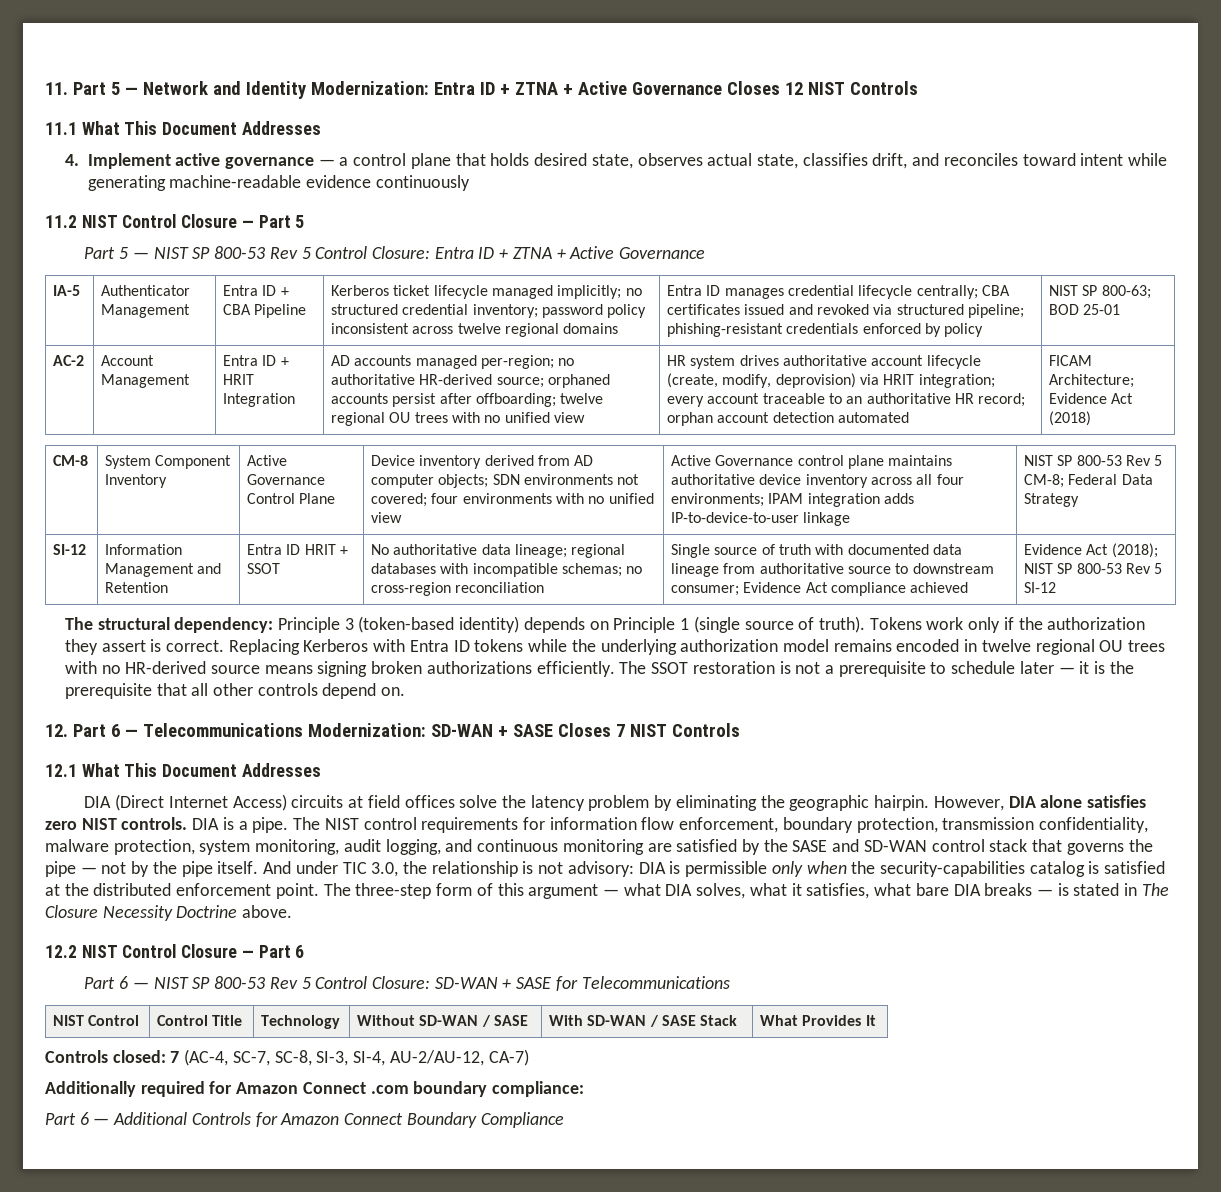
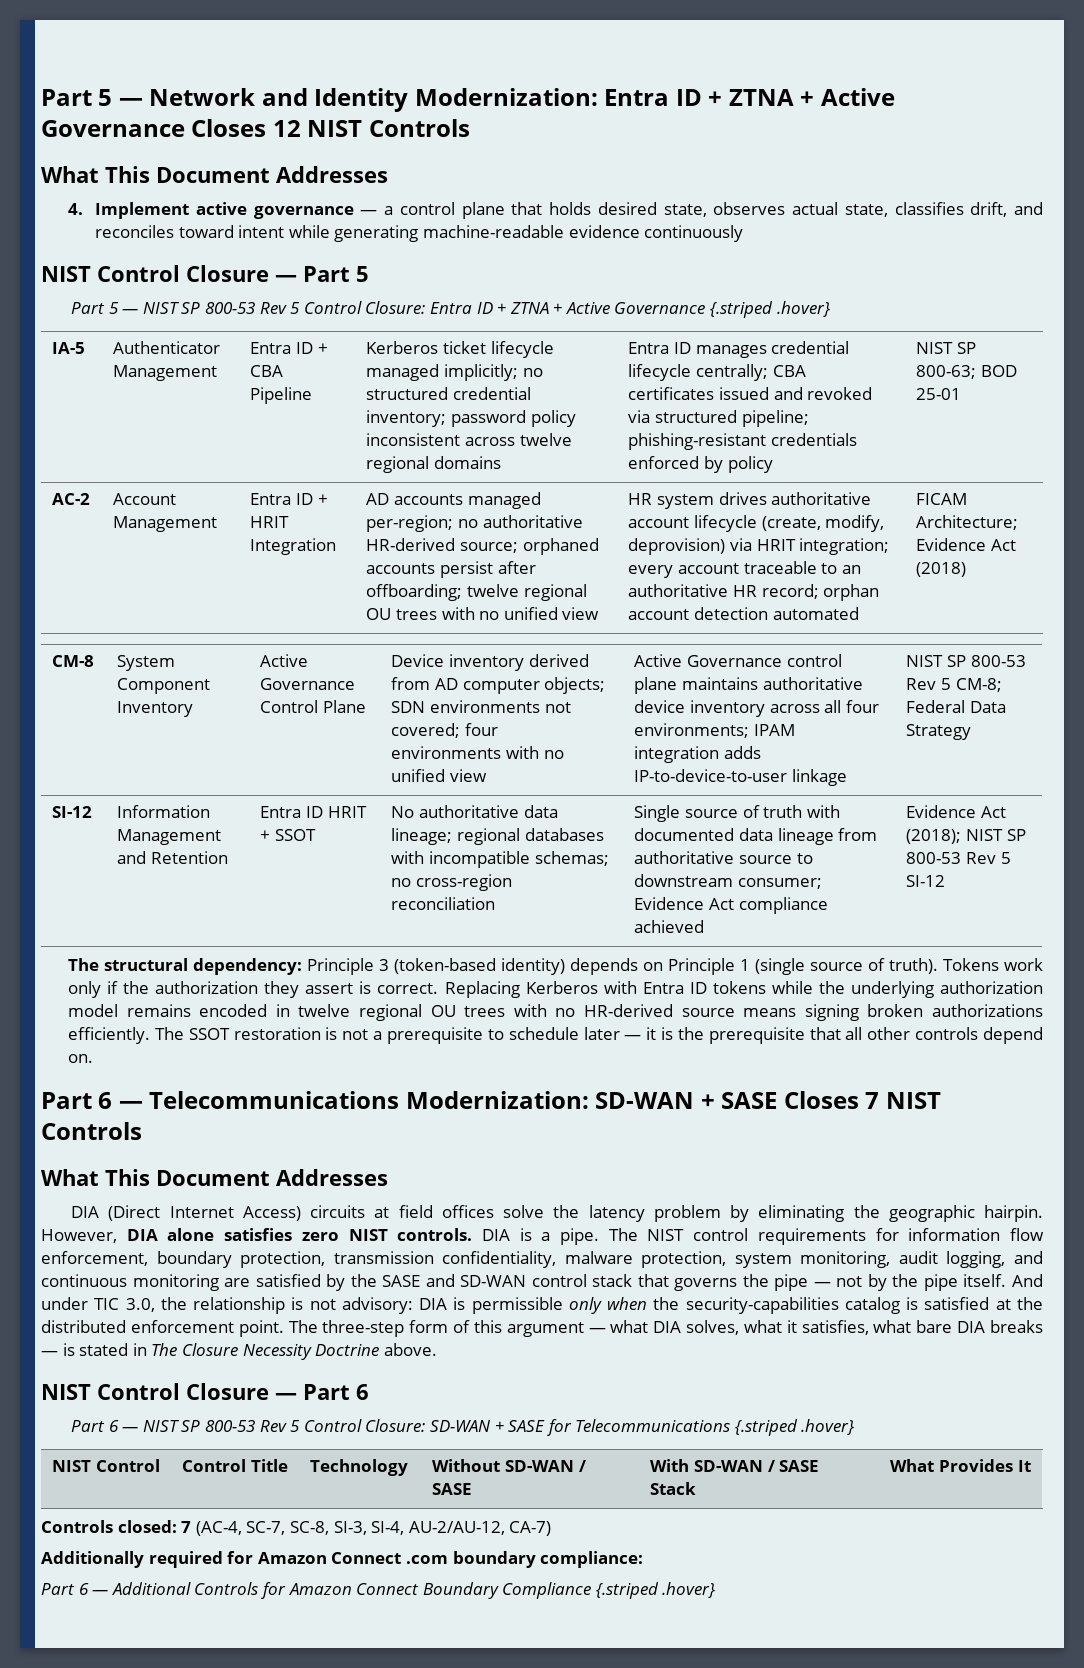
- 11. Part 5 — Network and Identity Modernization: Entra ID + ZTNA + Active Governance Closes 12 NIST Controls
- 11.1 What This Document Addresses
+ Part 5 — Network and Identity Modernization: Entra ID + ZTNA + Active Governance Closes 12 NIST Controls
+ What This Document Addresses
- 11.2 NIST Control Closure — Part 5
+ NIST Control Closure — Part 5
- Part 5 — NIST SP 800-53 Rev 5 Control Closure: Entra ID + ZTNA + Active Governance
+ Part 5 — NIST SP 800-53 Rev 5 Control Closure: Entra ID + ZTNA + Active Governance {.striped .hover}
- 12. Part 6 — Telecommunications Modernization: SD-WAN + SASE Closes 7 NIST Controls
- 12.1 What This Document Addresses
+ Part 6 — Telecommunications Modernization: SD-WAN + SASE Closes 7 NIST Controls
+ What This Document Addresses
- 12.2 NIST Control Closure — Part 6
+ NIST Control Closure — Part 6
- Part 6 — NIST SP 800-53 Rev 5 Control Closure: SD-WAN + SASE for Telecommunications
+ Part 6 — NIST SP 800-53 Rev 5 Control Closure: SD-WAN + SASE for Telecommunications {.striped .hover}
- Part 6 — Additional Controls for Amazon Connect Boundary Compliance
+ Part 6 — Additional Controls for Amazon Connect Boundary Compliance {.striped .hover}

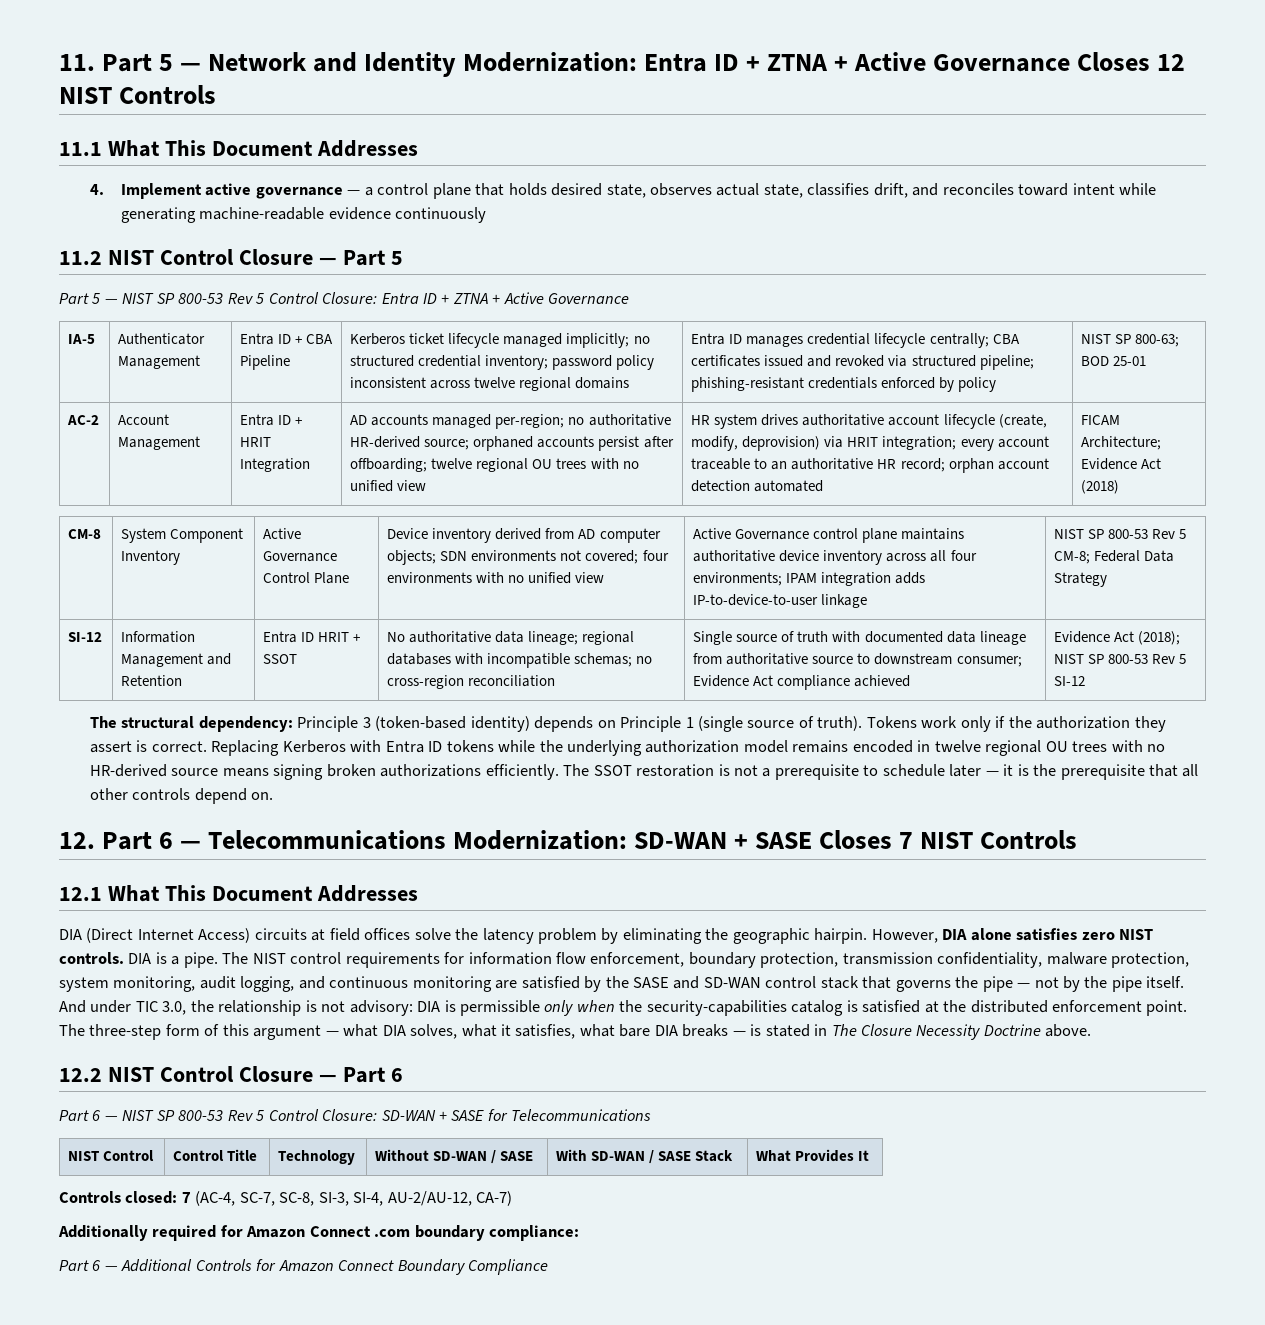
- Part 5 — Network and Identity Modernization: Entra ID + ZTNA + Active Governance Closes 12 NIST Controls
- What This Document Addresses
+ 11. Part 5 — Network and Identity Modernization: Entra ID + ZTNA + Active Governance Closes 12 NIST Controls
+ 11.1 What This Document Addresses
- NIST Control Closure — Part 5
+ 11.2 NIST Control Closure — Part 5
- Part 5 — NIST SP 800-53 Rev 5 Control Closure: Entra ID + ZTNA + Active Governance {.striped .hover}
+ Part 5 — NIST SP 800-53 Rev 5 Control Closure: Entra ID + ZTNA + Active Governance
- Part 6 — Telecommunications Modernization: SD-WAN + SASE Closes 7 NIST Controls
- What This Document Addresses
+ 12. Part 6 — Telecommunications Modernization: SD-WAN + SASE Closes 7 NIST Controls
+ 12.1 What This Document Addresses
- NIST Control Closure — Part 6
+ 12.2 NIST Control Closure — Part 6
- Part 6 — NIST SP 800-53 Rev 5 Control Closure: SD-WAN + SASE for Telecommunications {.striped .hover}
+ Part 6 — NIST SP 800-53 Rev 5 Control Closure: SD-WAN + SASE for Telecommunications
- Part 6 — Additional Controls for Amazon Connect Boundary Compliance {.striped .hover}
+ Part 6 — Additional Controls for Amazon Connect Boundary Compliance

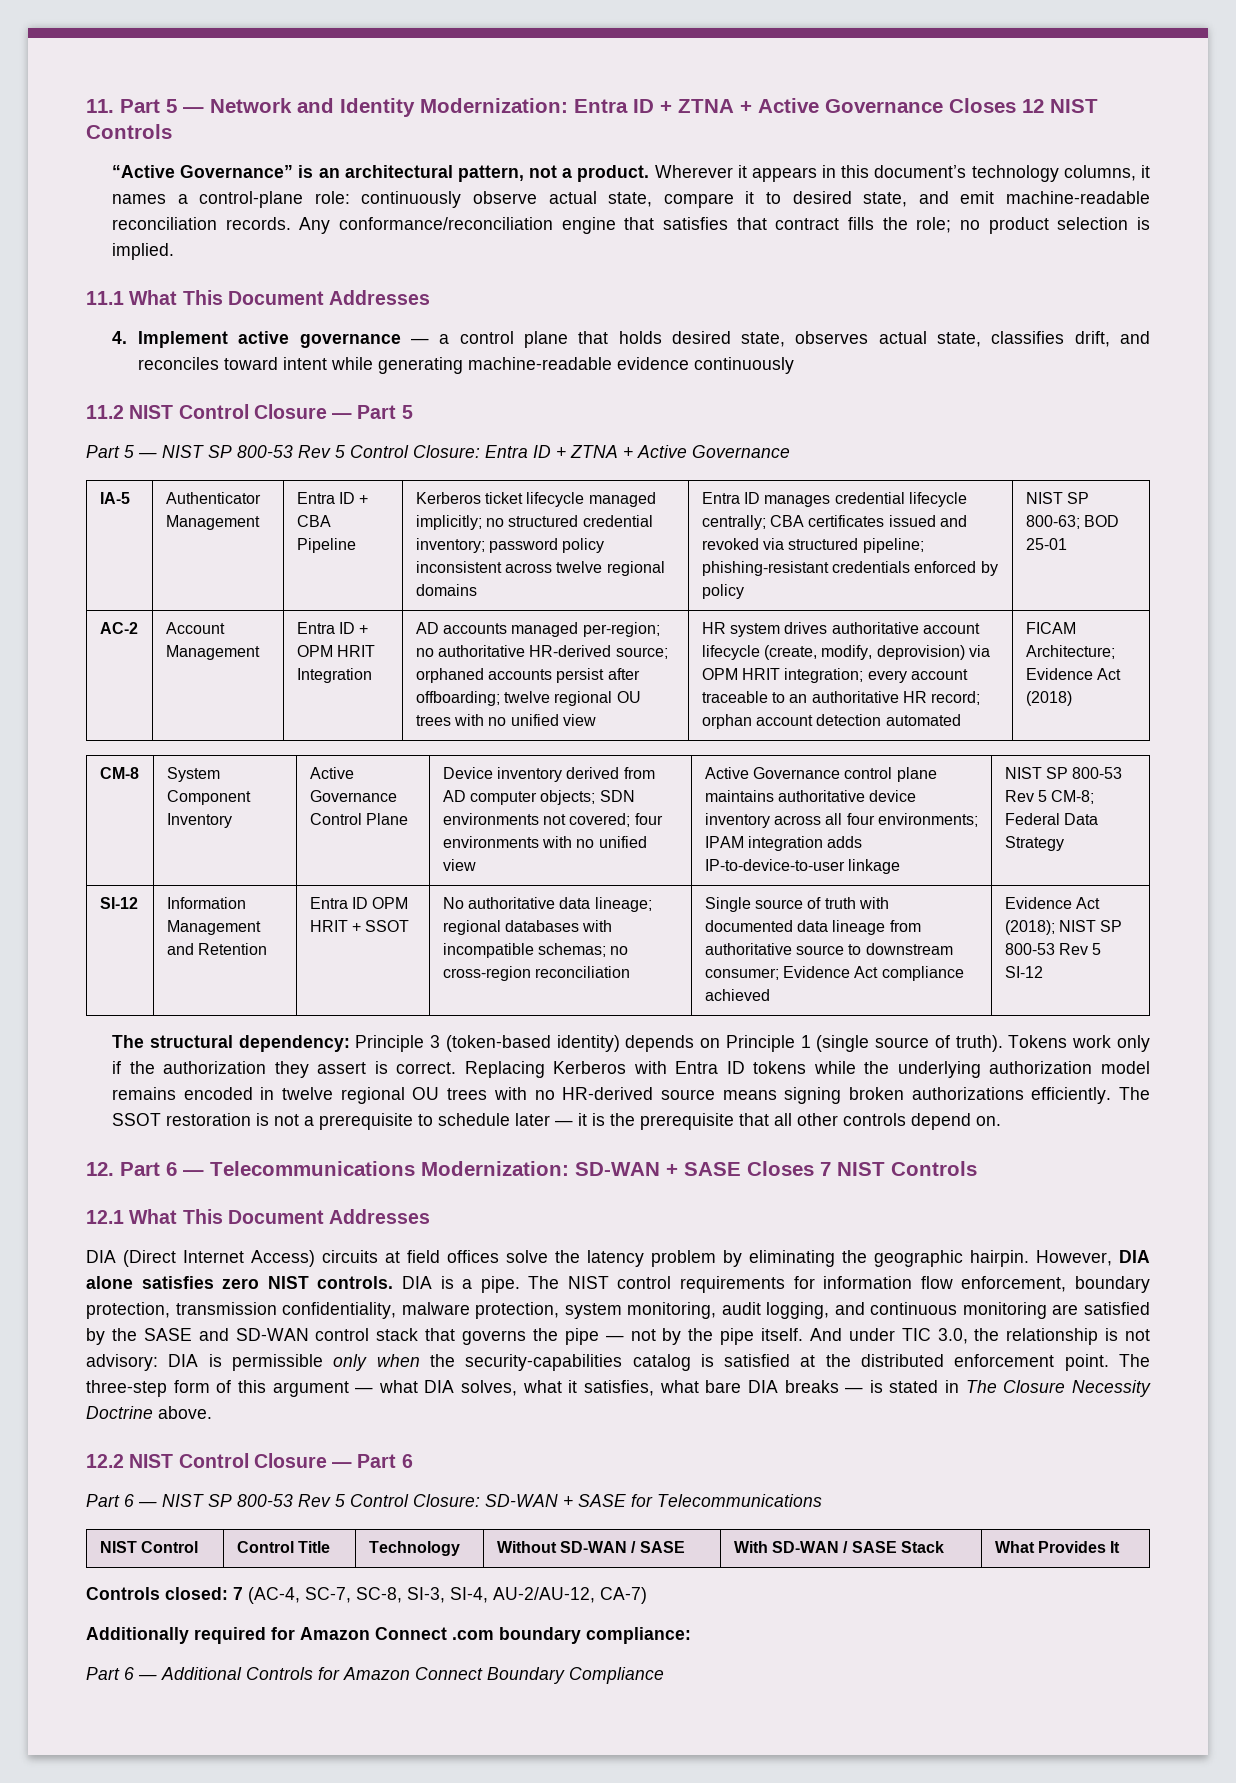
+ “Active Governance” is an architectural pattern, not a product. Wherever it appears in this document’s technology columns, it names a control-plane role: continuously observe actual state, compare it to desired state, and emit machine-readable reconciliation records. Any conformance/reconciliation engine that satisfies that contract fills the role; no product selection is implied.
- Entra ID + HRIT Integration
+ Entra ID + OPM HRIT Integration
- HR system drives authoritative account lifecycle (create, modify, deprovision) via HRIT integration; every account traceable to an authoritative HR record; orphan account detection automated
+ HR system drives authoritative account lifecycle (create, modify, deprovision) via OPM HRIT integration; every account traceable to an authoritative HR record; orphan account detection automated
- Entra ID HRIT + SSOT
+ Entra ID OPM HRIT + SSOT

